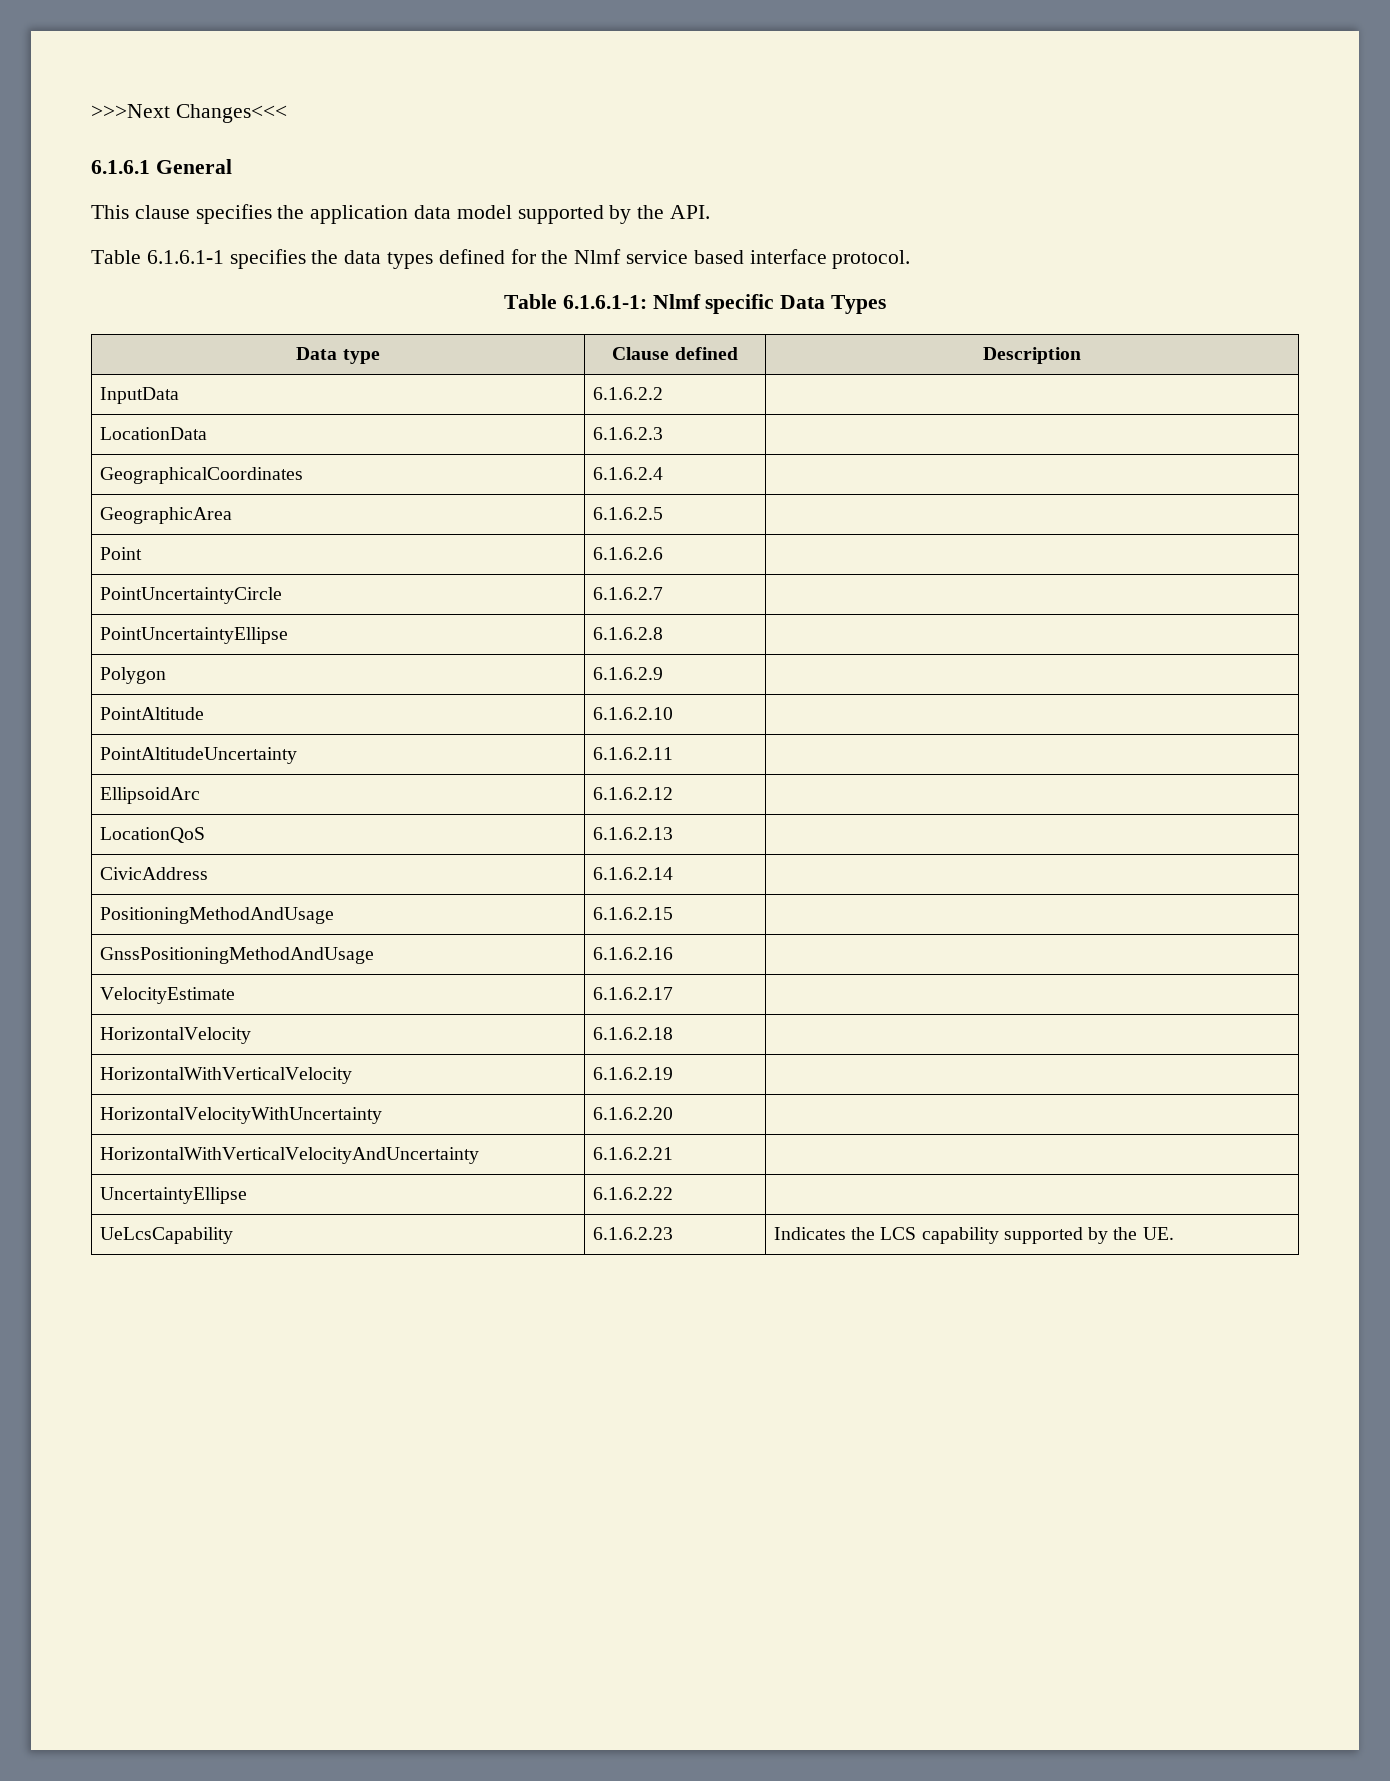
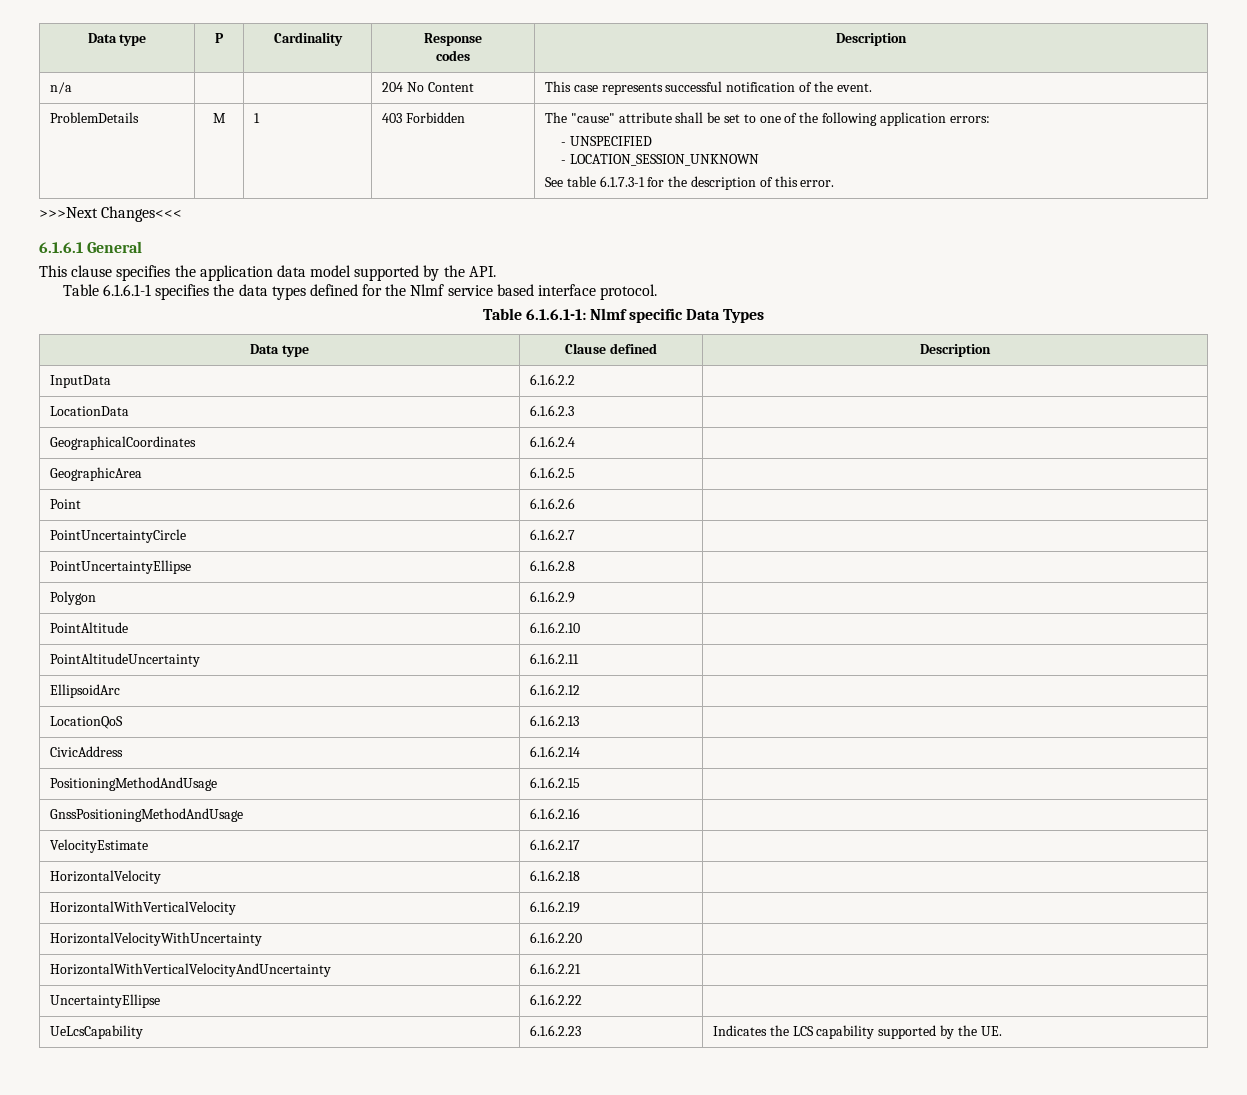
+ Data type | P | Cardinality | Response
+ codes | Description
+ n/a | | | 204 No Content | This case represents successful notification of the event.
+ ProblemDetails | M | 1 | 403 Forbidden | The "cause" attribute shall be set to one of the following application errors:
+ - UNSPECIFIED
+ - LOCATION_SESSION_UNKNOWN
+ See table 6.1.7.3-1 for the description of this error.

